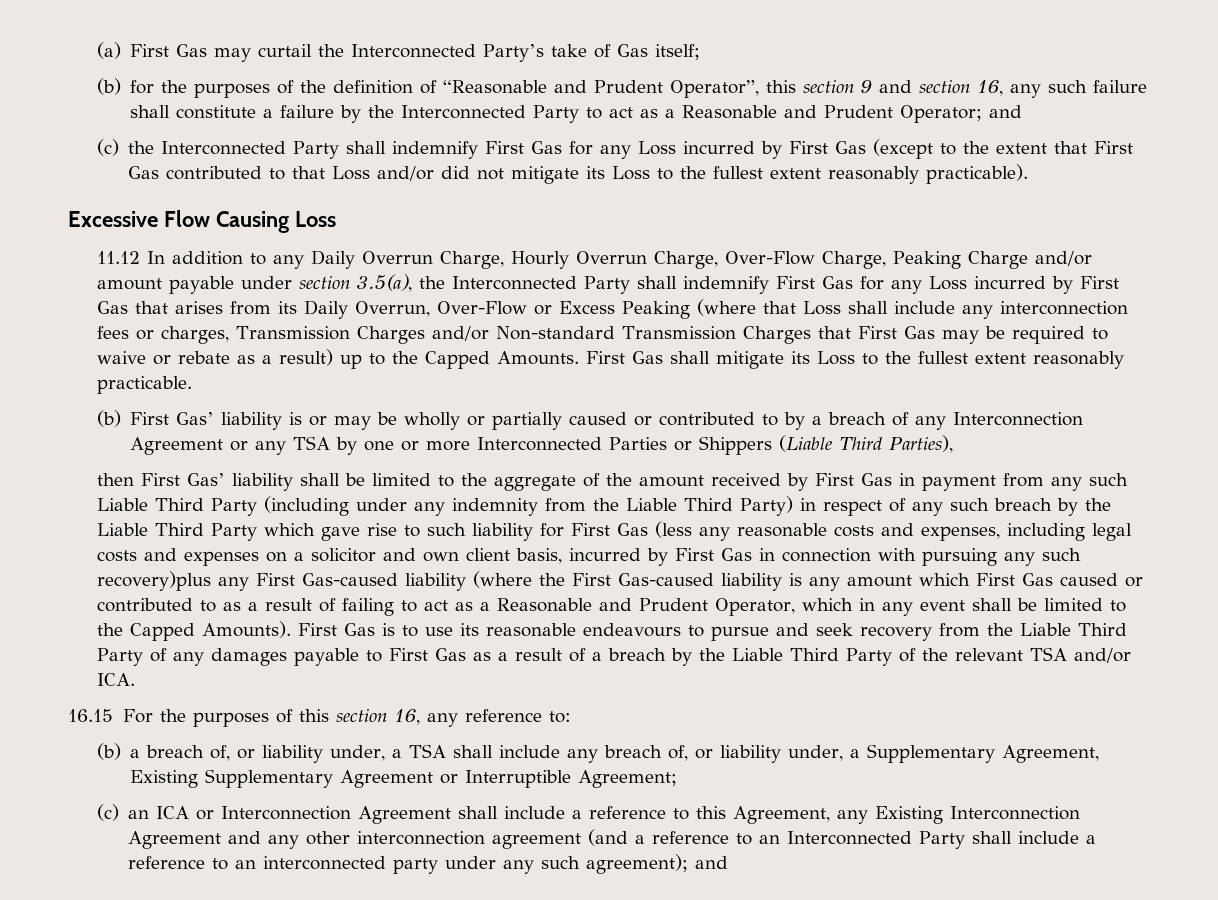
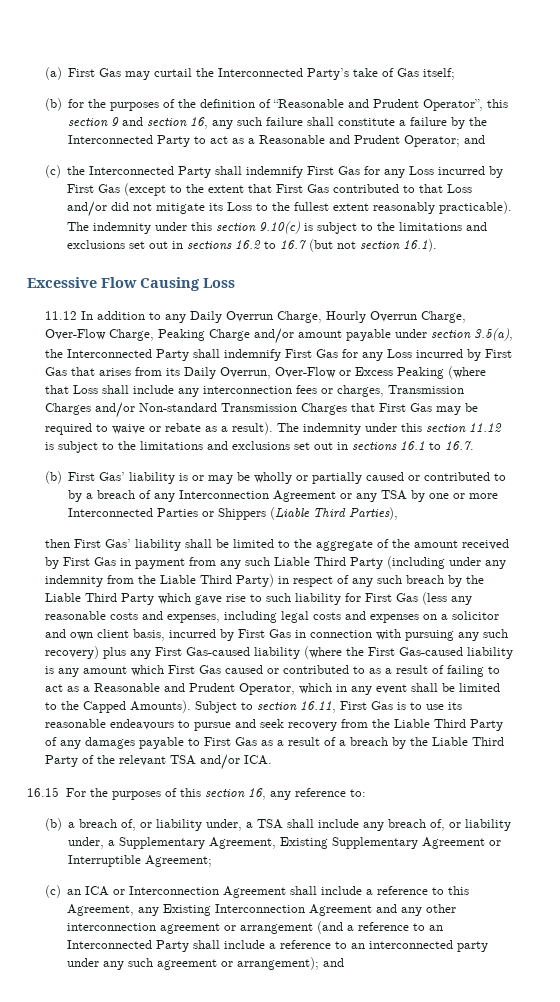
+ The indemnity under this section 9.10(c) is subject to the limitations and exclusions set out in sections 16.2 to 16.7 (but not section 16.1).
- 11.12 In addition to any Daily Overrun Charge, Hourly Overrun Charge, Over-Flow Charge, Peaking Charge and/or amount payable under section 3.5(a), the Interconnected Party shall indemnify First Gas for any Loss incurred by First Gas that arises from its Daily Overrun, Over-Flow or Excess Peaking (where that Loss shall include any interconnection fees or charges, Transmission Charges and/or Non-standard Transmission Charges that First Gas may be required to waive or rebate as a result) up to the Capped Amounts. First Gas shall mitigate its Loss to the fullest extent reasonably practicable.
+ 11.12 In addition to any Daily Overrun Charge, Hourly Overrun Charge, Over-Flow Charge, Peaking Charge and/or amount payable under section 3.5(a), the Interconnected Party shall indemnify First Gas for any Loss incurred by First Gas that arises from its Daily Overrun, Over-Flow or Excess Peaking (where that Loss shall include any interconnection fees or charges, Transmission Charges and/or Non-standard Transmission Charges that First Gas may be required to waive or rebate as a result). The indemnity under this section 11.12 is subject to the limitations and exclusions set out in sections 16.1 to 16.7.
- then First Gas’ liability shall be limited to the aggregate of the amount received by First Gas in payment from any such Liable Third Party (including under any indemnity from the Liable Third Party) in respect of any such breach by the Liable Third Party which gave rise to such liability for First Gas (less any reasonable costs and expenses, including legal costs and expenses on a solicitor and own client basis, incurred by First Gas in connection with pursuing any such recovery)plus any First Gas-caused liability (where the First Gas-caused liability is any amount which First Gas caused or contributed to as a result of failing to act as a Reasonable and Prudent Operator, which in any event shall be limited to the Capped Amounts).
+ then First Gas’ liability shall be limited to the aggregate of the amount received by First Gas in payment from any such Liable Third Party (including under any indemnity from the Liable Third Party) in respect of any such breach by the Liable Third Party which gave rise to such liability for First Gas (less any reasonable costs and expenses, including legal costs and expenses on a solicitor and own client basis, incurred by First Gas in connection with pursuing any such recovery) plus any First Gas-caused liability (where the First Gas-caused liability is any amount which First Gas caused or contributed to as a result of failing to act as a Reasonable and Prudent Operator, which in any event shall be limited to the Capped Amounts).
- First Gas is to use its reasonable endeavours to pursue and seek recovery from the Liable Third Party of any damages payable to First Gas as a result of a breach by the Liable Third Party of the relevant TSA and/or ICA.
+ Subject to section 16.11, First Gas is to use its reasonable endeavours to pursue and seek recovery from the Liable Third Party of any damages payable to First Gas as a result of a breach by the Liable Third Party of the relevant TSA and/or ICA.
- (c) an ICA or Interconnection Agreement shall include a reference to this Agreement, any Existing Interconnection Agreement and any other interconnection agreement (and a reference to an Interconnected Party shall include a reference to an interconnected party under any such agreement); and
+ (c) an ICA or Interconnection Agreement shall include a reference to this Agreement, any Existing Interconnection Agreement and any other interconnection agreement or arrangement (and a reference to an Interconnected Party shall include a reference to an interconnected party under any such agreement or arrangement); and

